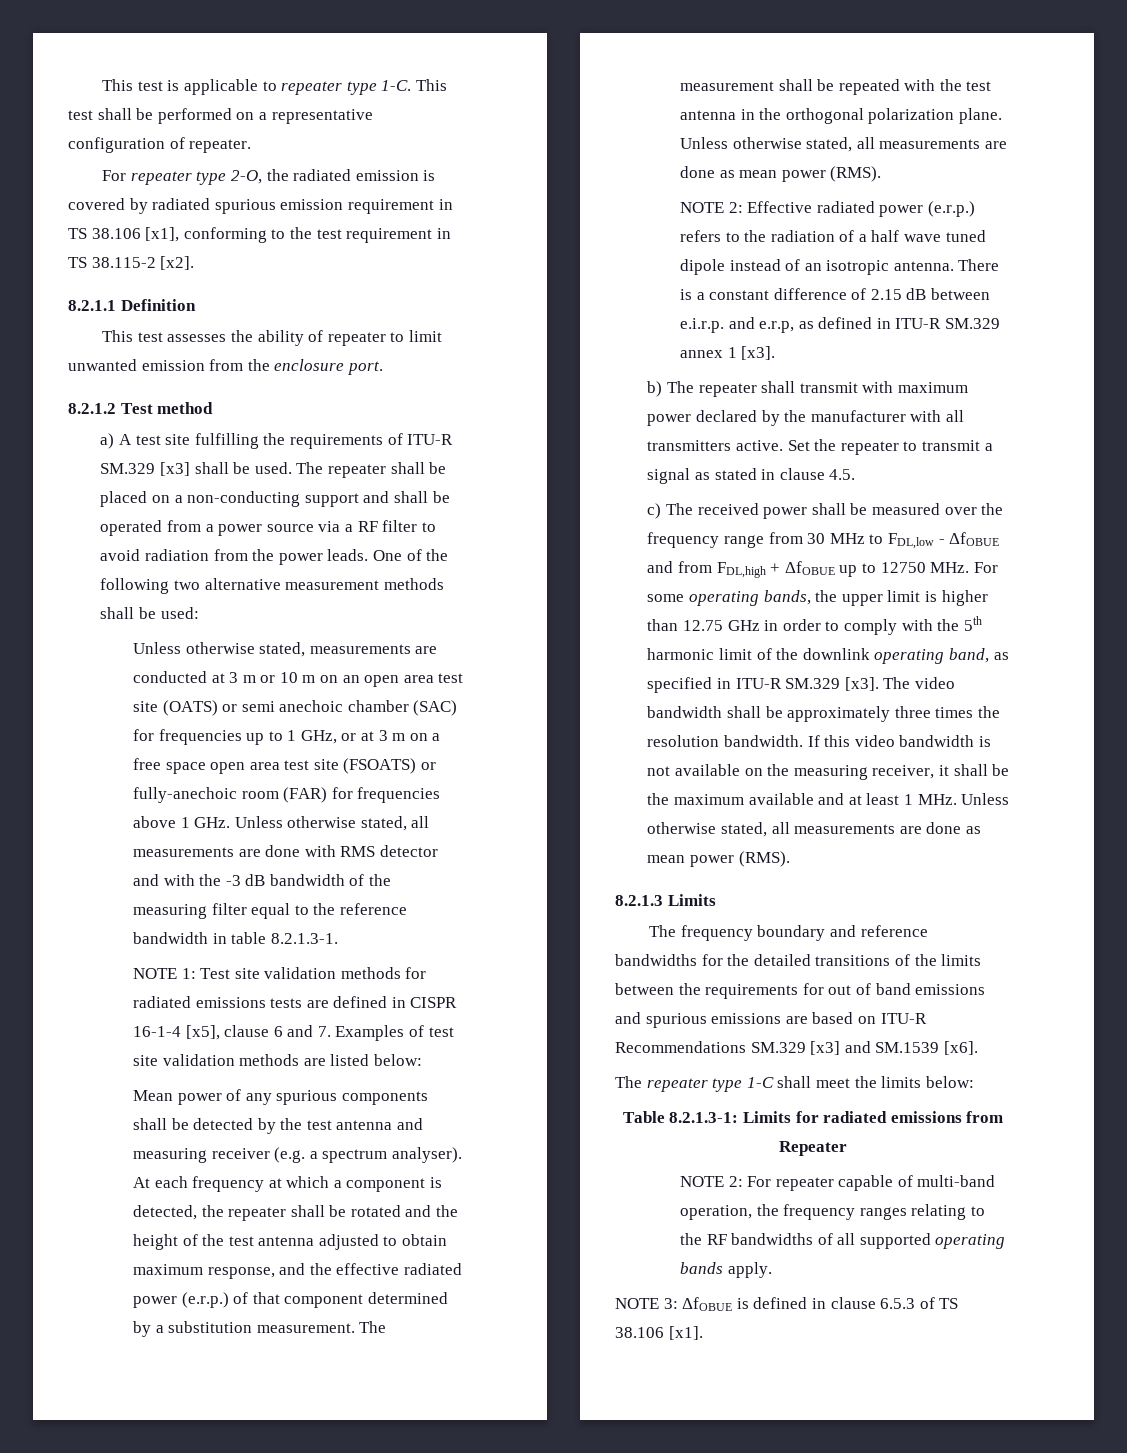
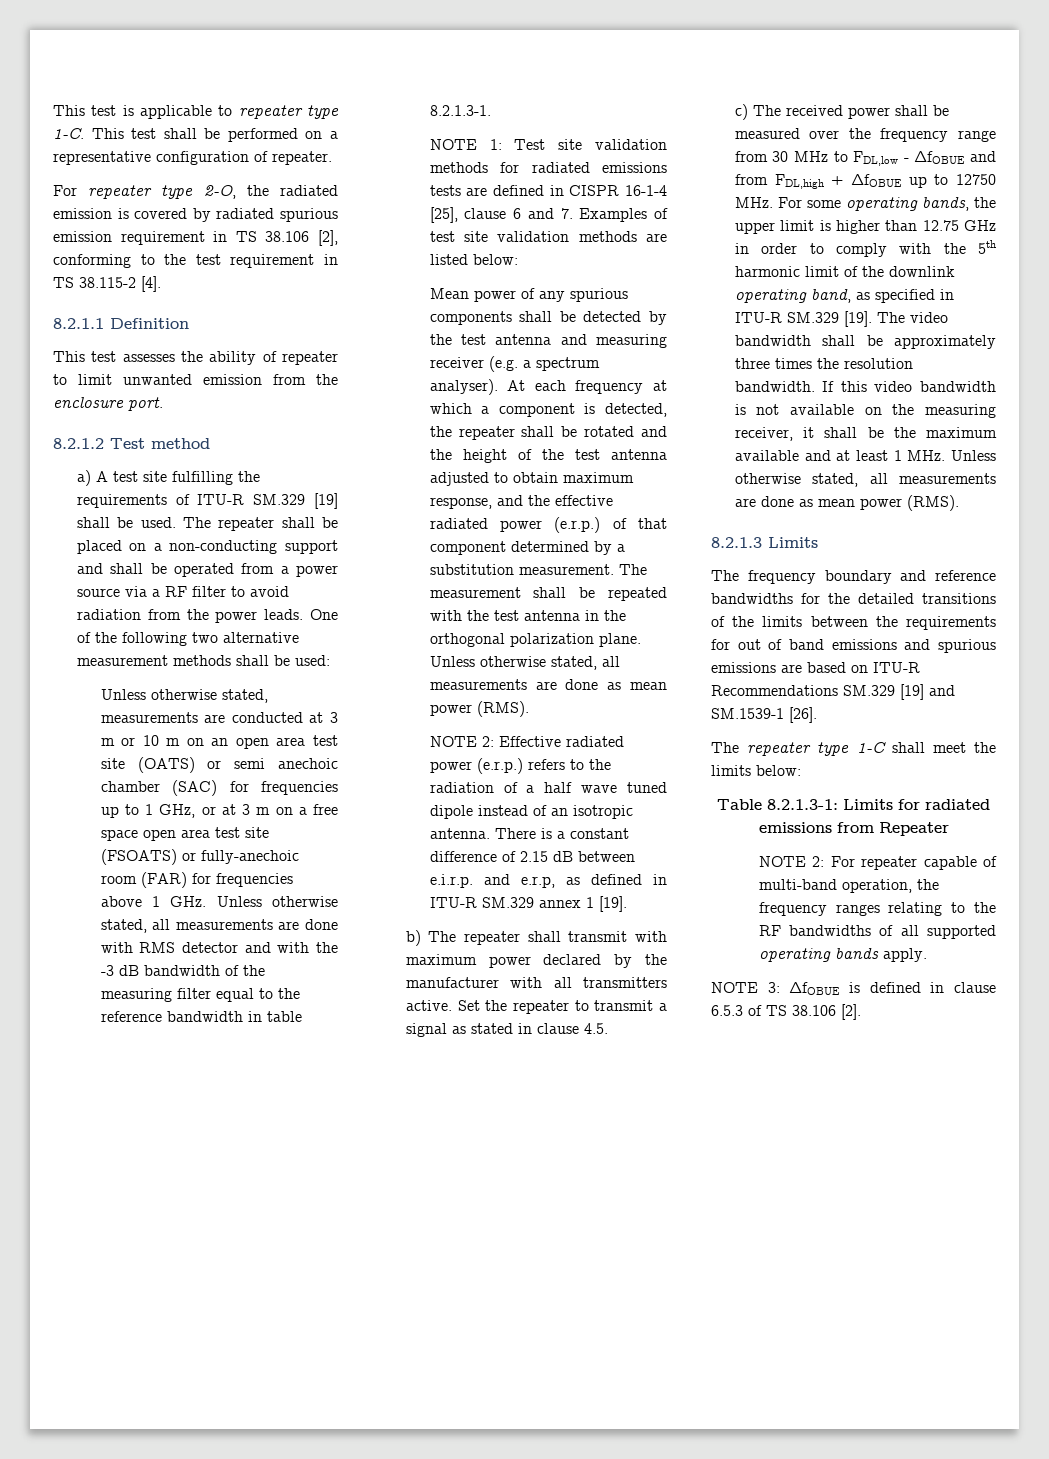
- For repeater type 2-O, the radiated emission is covered by radiated spurious emission requirement in TS 38.106 [x1], conforming to the test requirement in TS 38.115-2 [x2].
+ For repeater type 2-O, the radiated emission is covered by radiated spurious emission requirement in TS 38.106 [2], conforming to the test requirement in TS 38.115-2 [4].
- a) A test site fulfilling the requirements of ITU-R SM.329 [x3] shall be used.
+ a) A test site fulfilling the requirements of ITU-R SM.329 [19] shall be used.
- NOTE 1: Test site validation methods for radiated emissions tests are defined in CISPR 16-1-4 [x5], clause 6 and 7. Examples of test site validation methods are listed below:
+ NOTE 1: Test site validation methods for radiated emissions tests are defined in CISPR 16-1-4 [25], clause 6 and 7. Examples of test site validation methods are listed below:
- There is a constant difference of 2.15 dB between e.i.r.p. and e.r.p, as defined in ITU-R SM.329 annex 1 [x3].
+ There is a constant difference of 2.15 dB between e.i.r.p. and e.r.p, as defined in ITU-R SM.329 annex 1 [19].
- c) The received power shall be measured over the frequency range from 30 MHz to FDL,low - ΔfOBUE and from FDL,high + ΔfOBUE up to 12750 MHz. For some operating bands, the upper limit is higher than 12.75 GHz in order to comply with the 5th harmonic limit of the downlink operating band, as specified in ITU-R SM.329 [x3].
+ c) The received power shall be measured over the frequency range from 30 MHz to FDL,low - ΔfOBUE and from FDL,high + ΔfOBUE up to 12750 MHz. For some operating bands, the upper limit is higher than 12.75 GHz in order to comply with the 5th harmonic limit of the downlink operating band, as specified in ITU-R SM.329 [19].
- The frequency boundary and reference bandwidths for the detailed transitions of the limits between the requirements for out of band emissions and spurious emissions are based on ITU-R Recommendations SM.329 [x3] and SM.1539 [x6].
+ The frequency boundary and reference bandwidths for the detailed transitions of the limits between the requirements for out of band emissions and spurious emissions are based on ITU-R Recommendations SM.329 [19] and SM.1539-1 [26].
- NOTE 3: ΔfOBUE is defined in clause 6.5.3 of TS 38.106 [x1].
+ NOTE 3: ΔfOBUE is defined in clause 6.5.3 of TS 38.106 [2].

